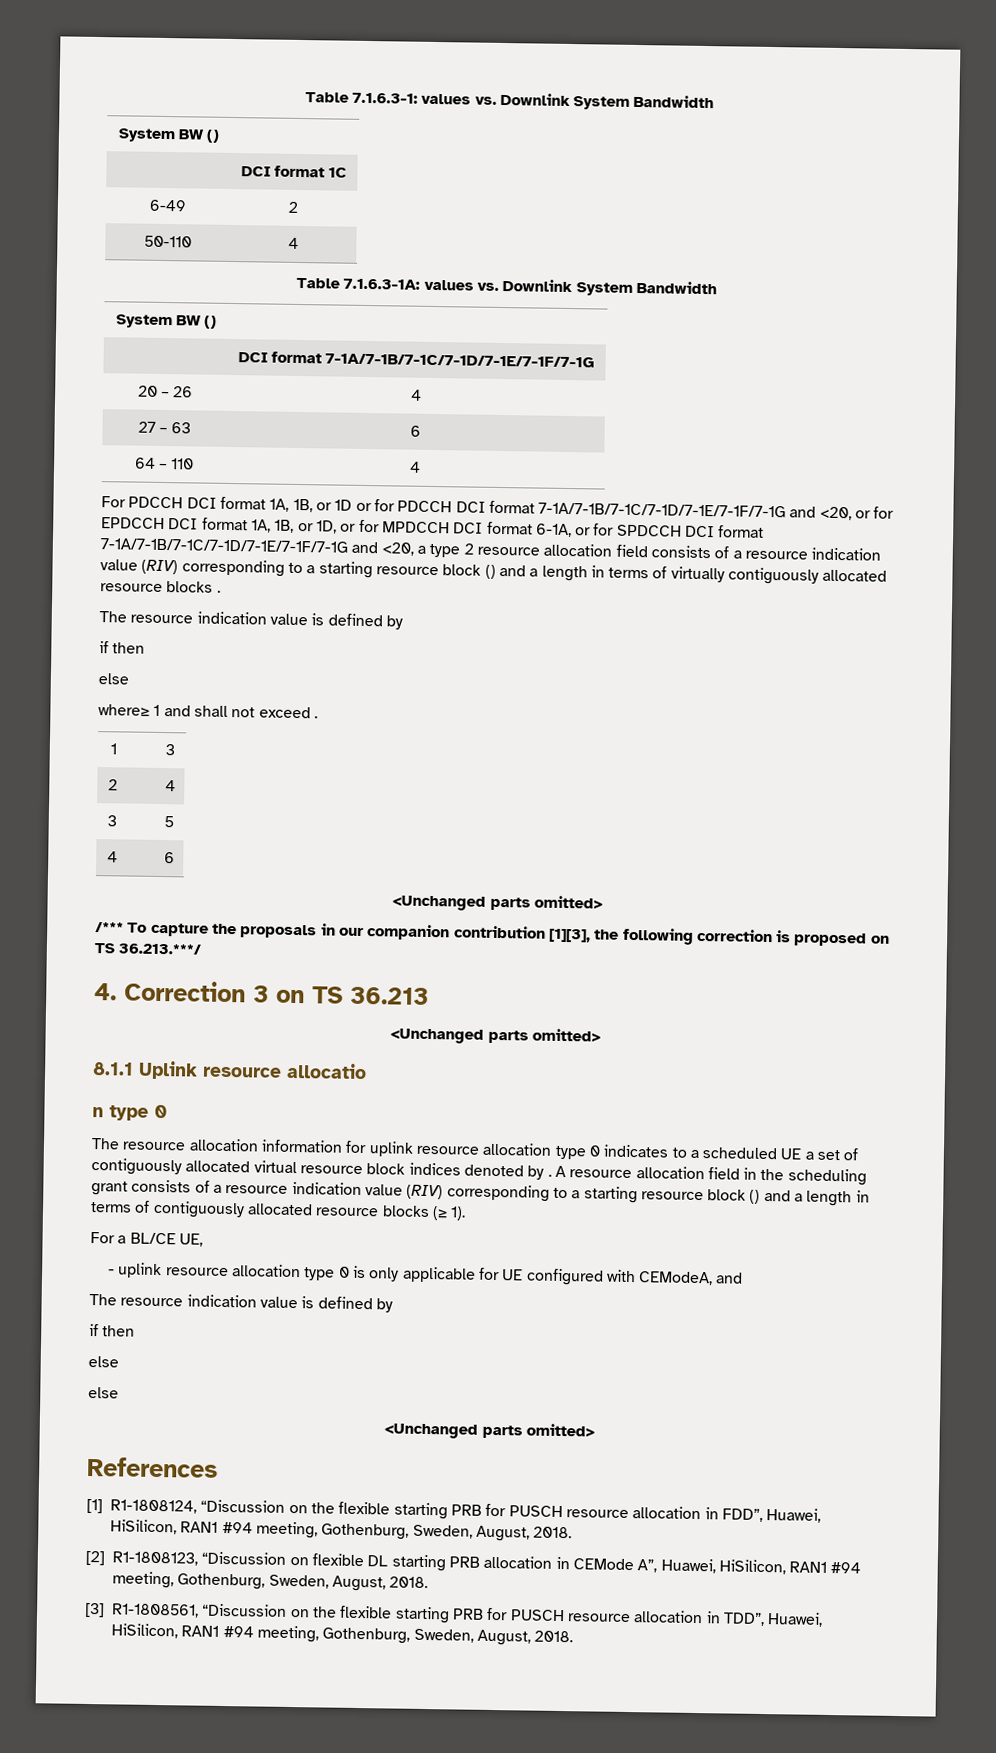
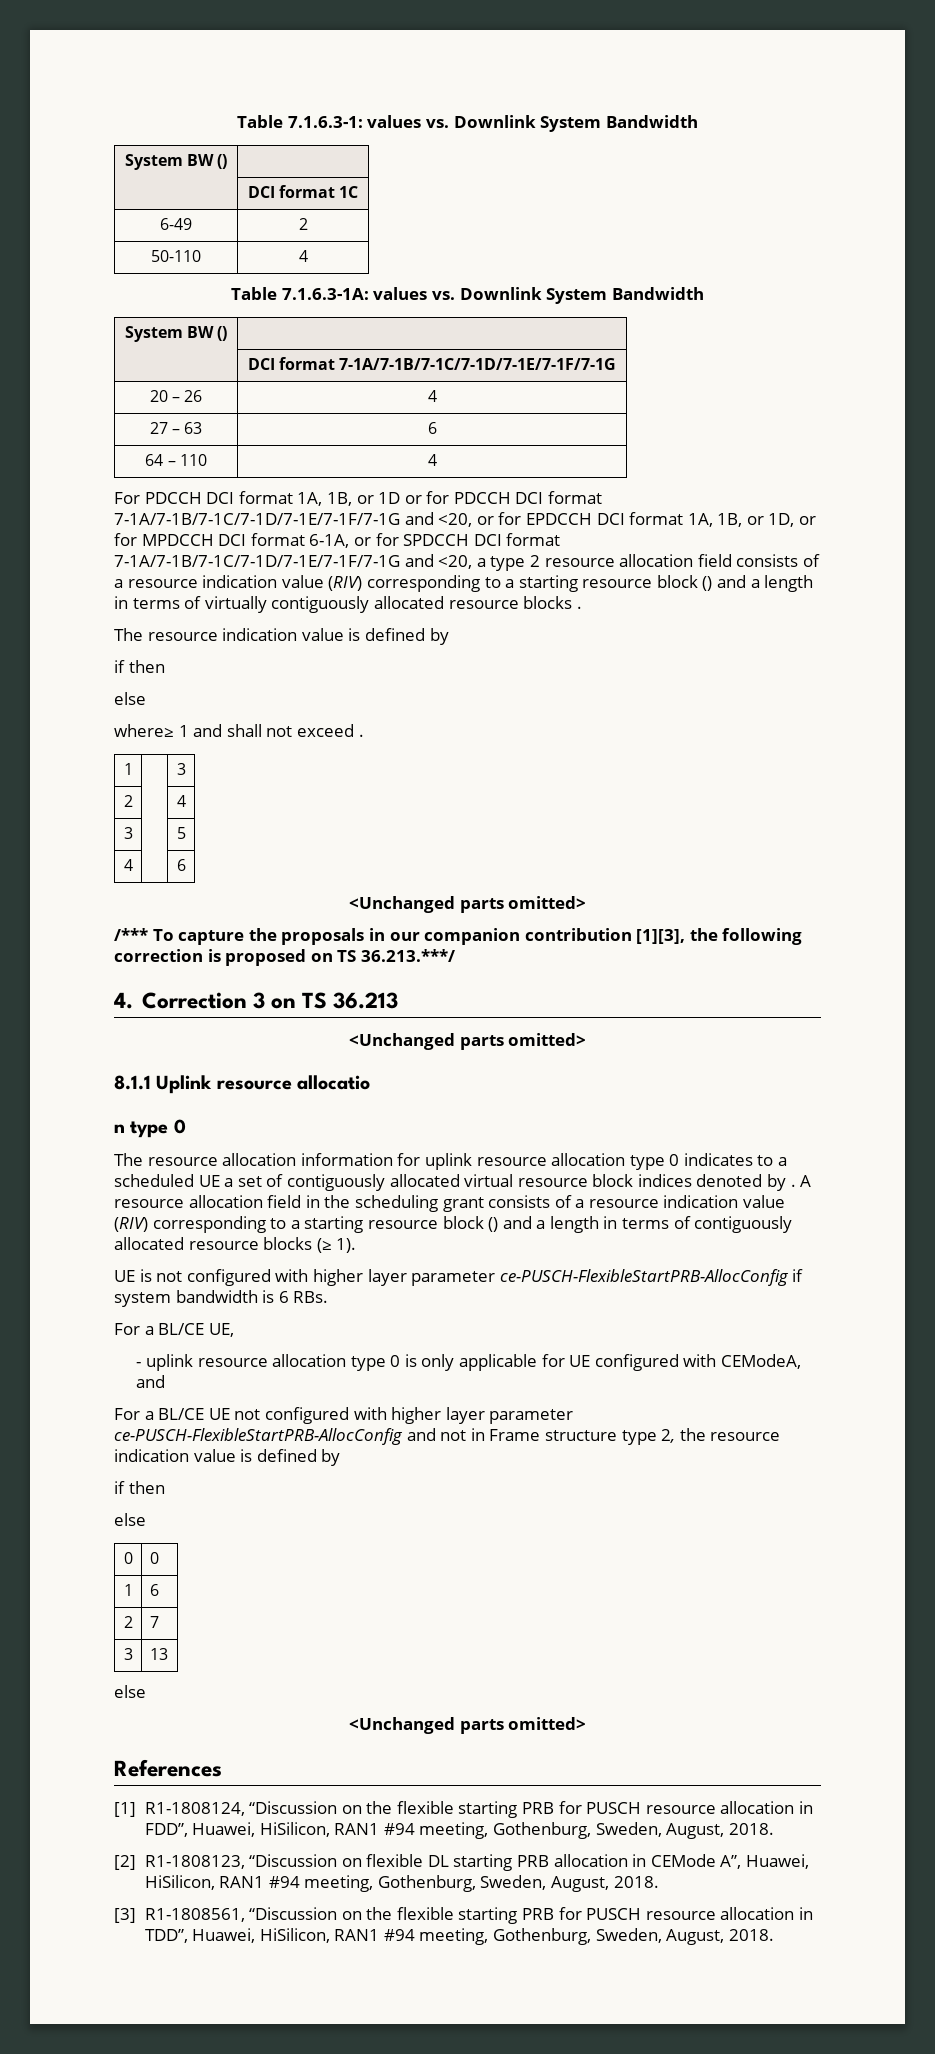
+ UE is not configured with higher layer parameter ce-PUSCH-FlexibleStartPRB-AllocConfig if system bandwidth is 6 RBs.
  - uplink resource allocation type 0 is only applicable for UE configured with CEModeA, and
- The resource indication value is defined by
+ For a BL/CE UE not configured with higher layer parameter ce-PUSCH-FlexibleStartPRB-AllocConfig and not in Frame structure type 2, the resource indication value is defined by
  if then
  else
+ 0 | 0
+ 1 | 6
+ 2 | 7
+ 3 | 13

